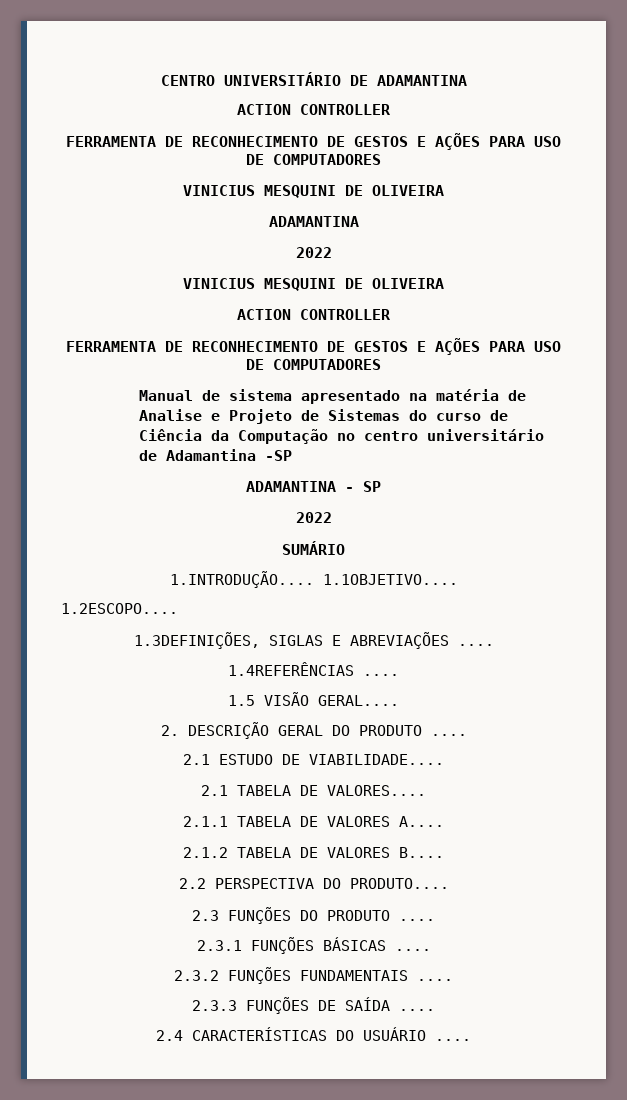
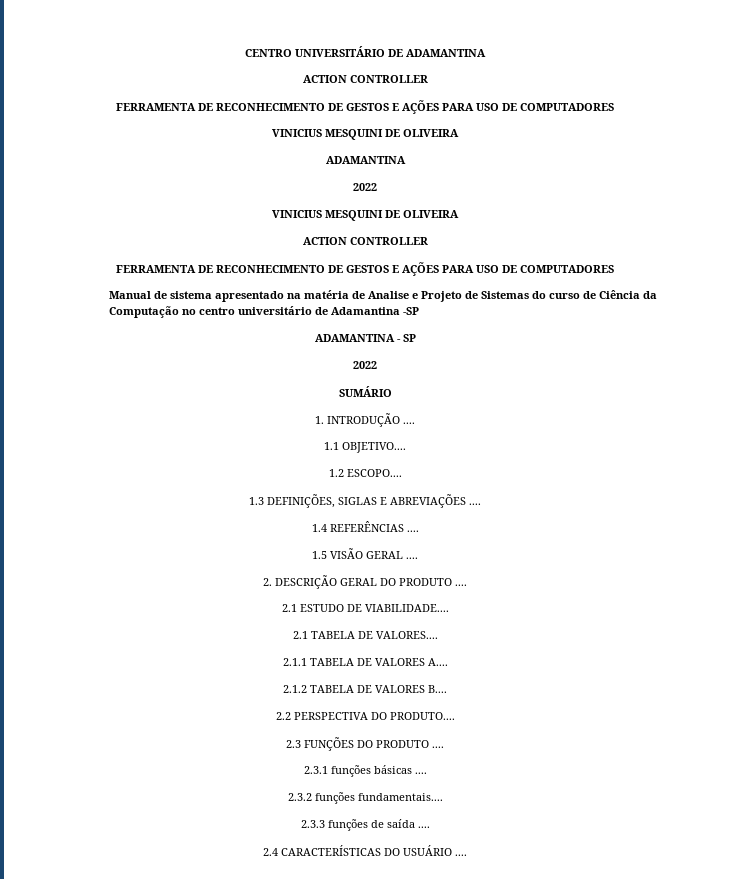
- 1.INTRODUÇÃO.... 1.1OBJETIVO....
- 1.2ESCOPO....
- 1.3DEFINIÇÕES, SIGLAS E ABREVIAÇÕES ....
+ 1. INTRODUÇÃO ....
+ 1.1 OBJETIVO....
+ 1.2 ESCOPO....
+ 1.3 DEFINIÇÕES, SIGLAS E ABREVIAÇÕES ....
- 1.4REFERÊNCIAS ....
+ 1.4 REFERÊNCIAS ....
- 1.5 VISÃO GERAL....
+ 1.5 VISÃO GERAL ....
- 2.3.1 FUNÇÕES BÁSICAS ....
+ 2.3.1 funções básicas ....
- 2.3.2 FUNÇÕES FUNDAMENTAIS ....
- 2.3.3 FUNÇÕES DE SAÍDA ....
+ 2.3.2 funções fundamentais....
+ 2.3.3 funções de saída ....

